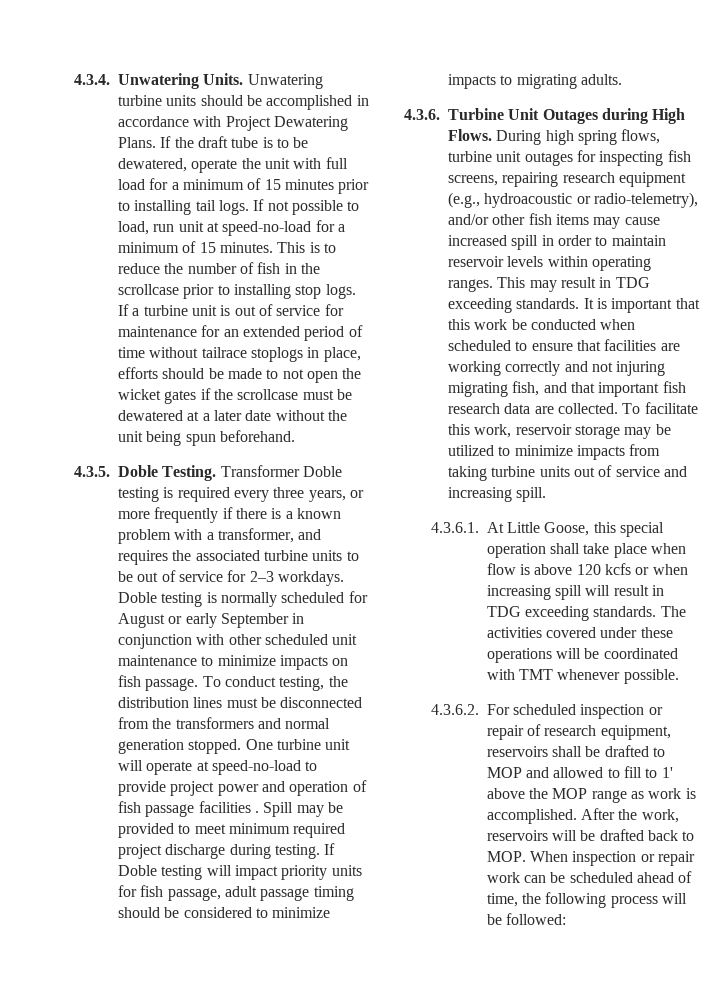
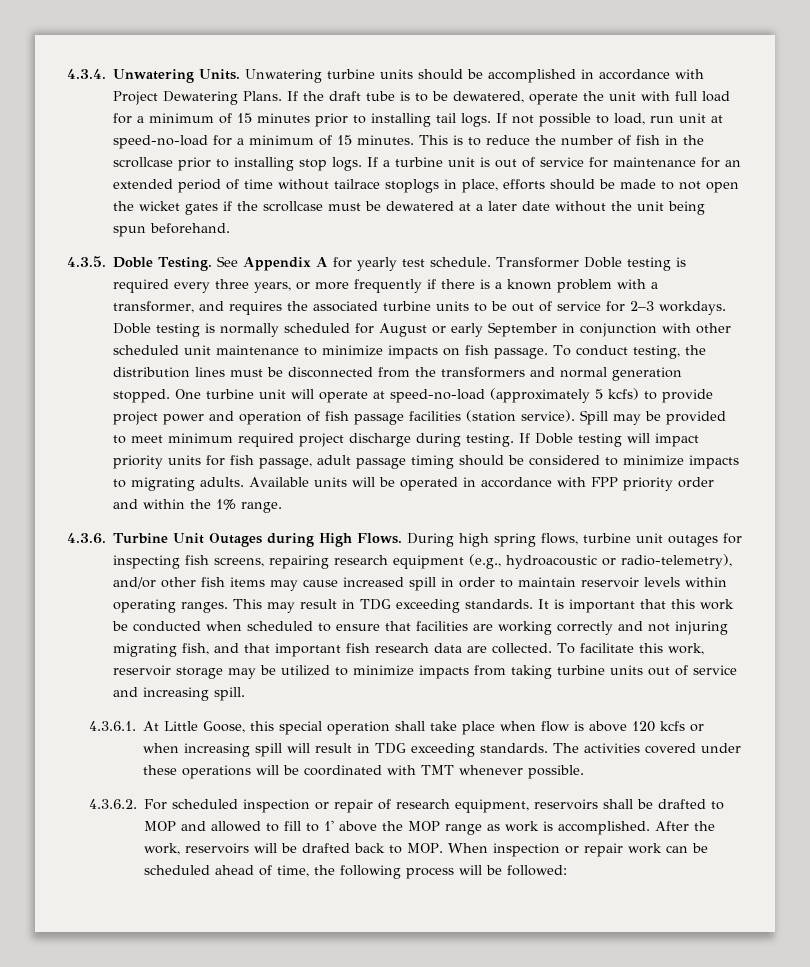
+ See Appendix A for yearly test schedule.
- One turbine unit will operate at speed-no-load to provide project power and operation of fish passage facilities .
+ One turbine unit will operate at speed-no-load (approximately 5 kcfs) to provide project power and operation of fish passage facilities (station service).
+ Available units will be operated in accordance with FPP priority order and within the 1% range.

